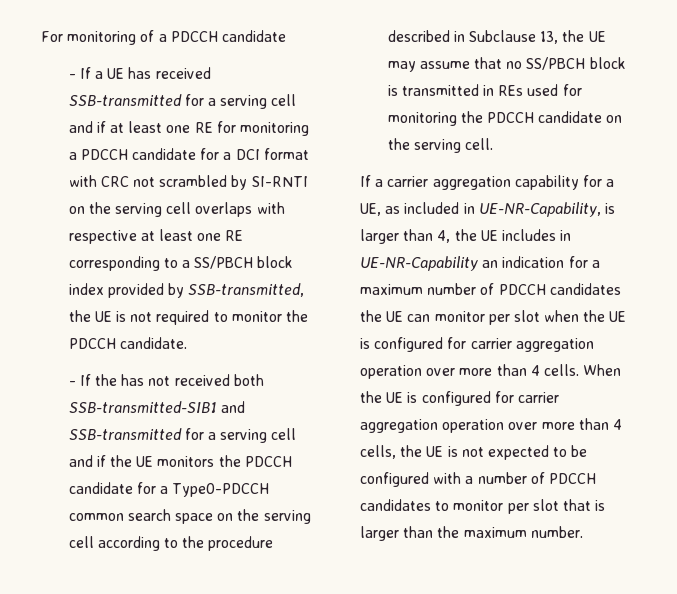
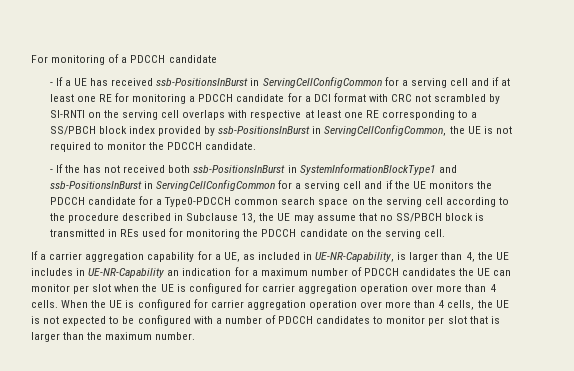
- - If a UE has received SSB-transmitted for a serving cell and if at least one RE for monitoring a PDCCH candidate for a DCI format with CRC not scrambled by SI-RNTI on the serving cell overlaps with respective at least one RE corresponding to a SS/PBCH block index provided by SSB-transmitted, the UE is not required to monitor the PDCCH candidate.
+ - If a UE has received ssb-PositionsInBurst in ServingCellConfigCommon for a serving cell and if at least one RE for monitoring a PDCCH candidate for a DCI format with CRC not scrambled by SI-RNTI on the serving cell overlaps with respective at least one RE corresponding to a SS/PBCH block index provided by ssb-PositionsInBurst in ServingCellConfigCommon, the UE is not required to monitor the PDCCH candidate.
- - If the has not received both SSB-transmitted-SIB1 and SSB-transmitted for a serving cell and if the UE monitors the PDCCH candidate for a Type0-PDCCH common search space on the serving cell according to the procedure described in Subclause 13, the UE may assume that no SS/PBCH block is transmitted in REs used for monitoring the PDCCH candidate on the serving cell.
+ - If the has not received both ssb-PositionsInBurst in SystemInformationBlockType1 and ssb-PositionsInBurst in ServingCellConfigCommon for a serving cell and if the UE monitors the PDCCH candidate for a Type0-PDCCH common search space on the serving cell according to the procedure described in Subclause 13, the UE may assume that no SS/PBCH block is transmitted in REs used for monitoring the PDCCH candidate on the serving cell.

